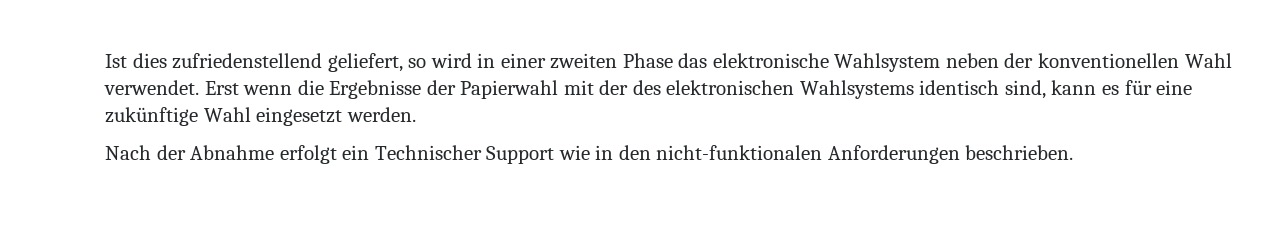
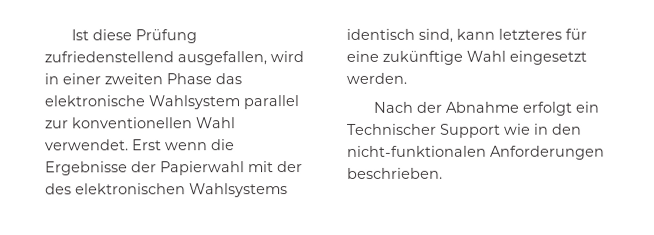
- Ist dies zufriedenstellend geliefert, so wird in einer zweiten Phase das elektronische Wahlsystem neben der konventionellen Wahl verwendet.
+ Ist diese Prüfung zufriedenstellend ausgefallen, wird in einer zweiten Phase das elektronische Wahlsystem parallel zur konventionellen Wahl verwendet.
- Erst wenn die Ergebnisse der Papierwahl mit der des elektronischen Wahlsystems identisch sind, kann es für eine zukünftige Wahl eingesetzt werden.
+ Erst wenn die Ergebnisse der Papierwahl mit der des elektronischen Wahlsystems identisch sind, kann letzteres für eine zukünftige Wahl eingesetzt werden.

